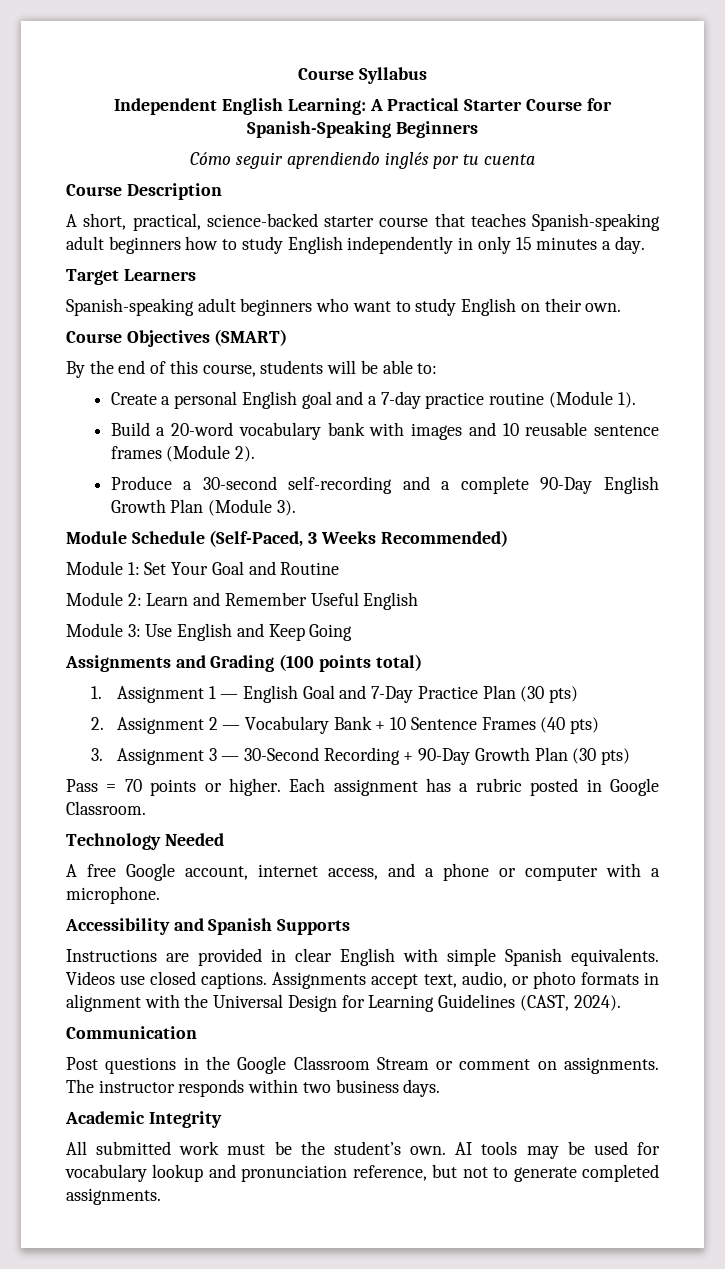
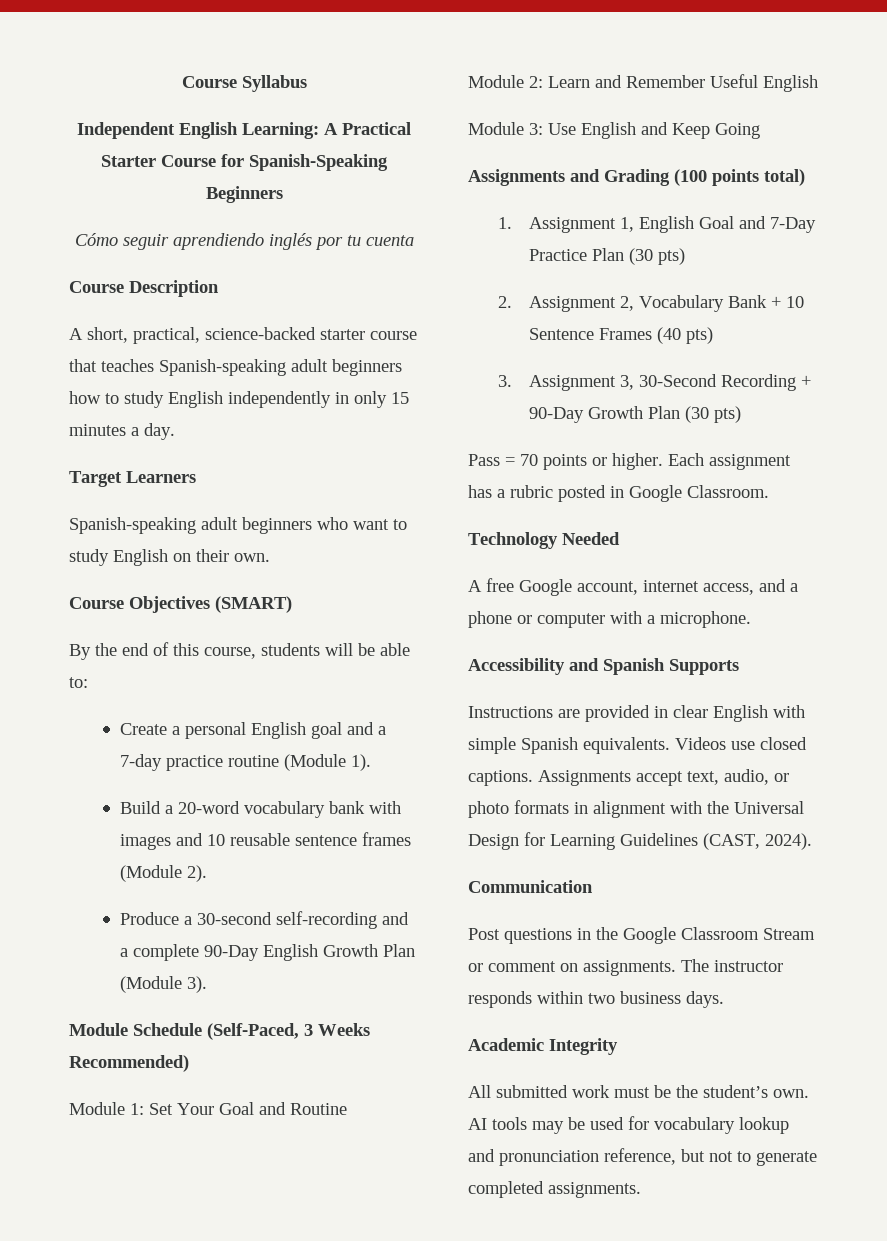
- 1. Assignment 1 — English Goal and 7-Day Practice Plan (30 pts)
+ 1. Assignment 1, English Goal and 7-Day Practice Plan (30 pts)
- 2. Assignment 2 — Vocabulary Bank + 10 Sentence Frames (40 pts)
+ 2. Assignment 2, Vocabulary Bank + 10 Sentence Frames (40 pts)
- 3. Assignment 3 — 30-Second Recording + 90-Day Growth Plan (30 pts)
+ 3. Assignment 3, 30-Second Recording + 90-Day Growth Plan (30 pts)

